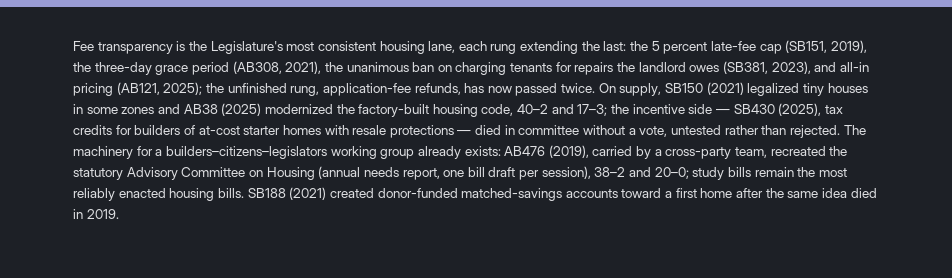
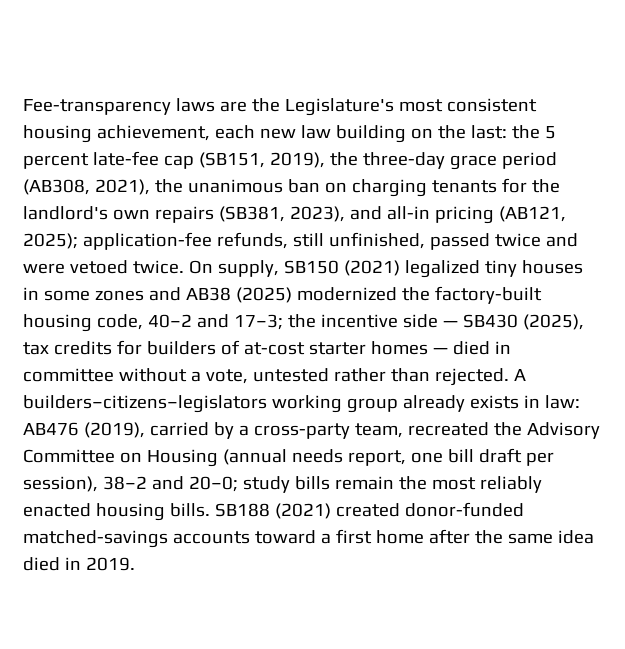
- Fee transparency is the Legislature's most consistent housing lane, each rung extending the last: the 5 percent late-fee cap (SB151, 2019), the three-day grace period (AB308, 2021), the unanimous ban on charging tenants for repairs the landlord owes (SB381, 2023), and all-in pricing (AB121, 2025); the unfinished rung, application-fee refunds, has now passed twice.
+ Fee-transparency laws are the Legislature's most consistent housing achievement, each new law building on the last: the 5 percent late-fee cap (SB151, 2019), the three-day grace period (AB308, 2021), the unanimous ban on charging tenants for the landlord's own repairs (SB381, 2023), and all-in pricing (AB121, 2025); application-fee refunds, still unfinished, passed twice and were vetoed twice.
- On supply, SB150 (2021) legalized tiny houses in some zones and AB38 (2025) modernized the factory-built housing code, 40–2 and 17–3; the incentive side — SB430 (2025), tax credits for builders of at-cost starter homes with resale protections — died in committee without a vote, untested rather than rejected.
+ On supply, SB150 (2021) legalized tiny houses in some zones and AB38 (2025) modernized the factory-built housing code, 40–2 and 17–3; the incentive side — SB430 (2025), tax credits for builders of at-cost starter homes — died in committee without a vote, untested rather than rejected.
- The machinery for a builders–citizens–legislators working group already exists: AB476 (2019), carried by a cross-party team, recreated the statutory Advisory Committee on Housing (annual needs report, one bill draft per session), 38–2 and 20–0; study bills remain the most reliably enacted housing bills.
+ A builders–citizens–legislators working group already exists in law: AB476 (2019), carried by a cross-party team, recreated the Advisory Committee on Housing (annual needs report, one bill draft per session), 38–2 and 20–0; study bills remain the most reliably enacted housing bills.

